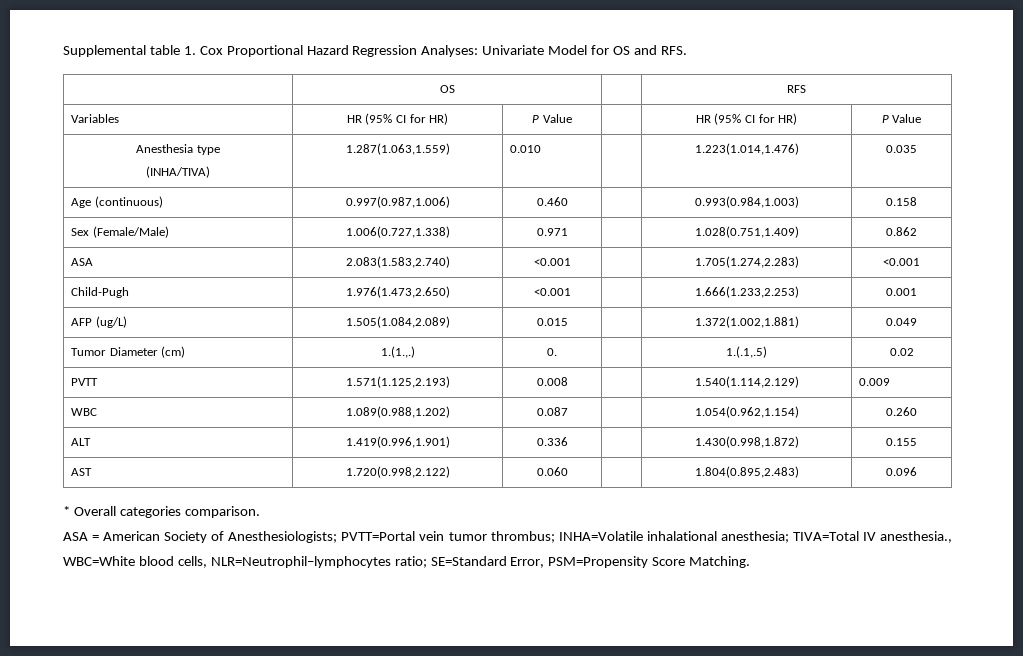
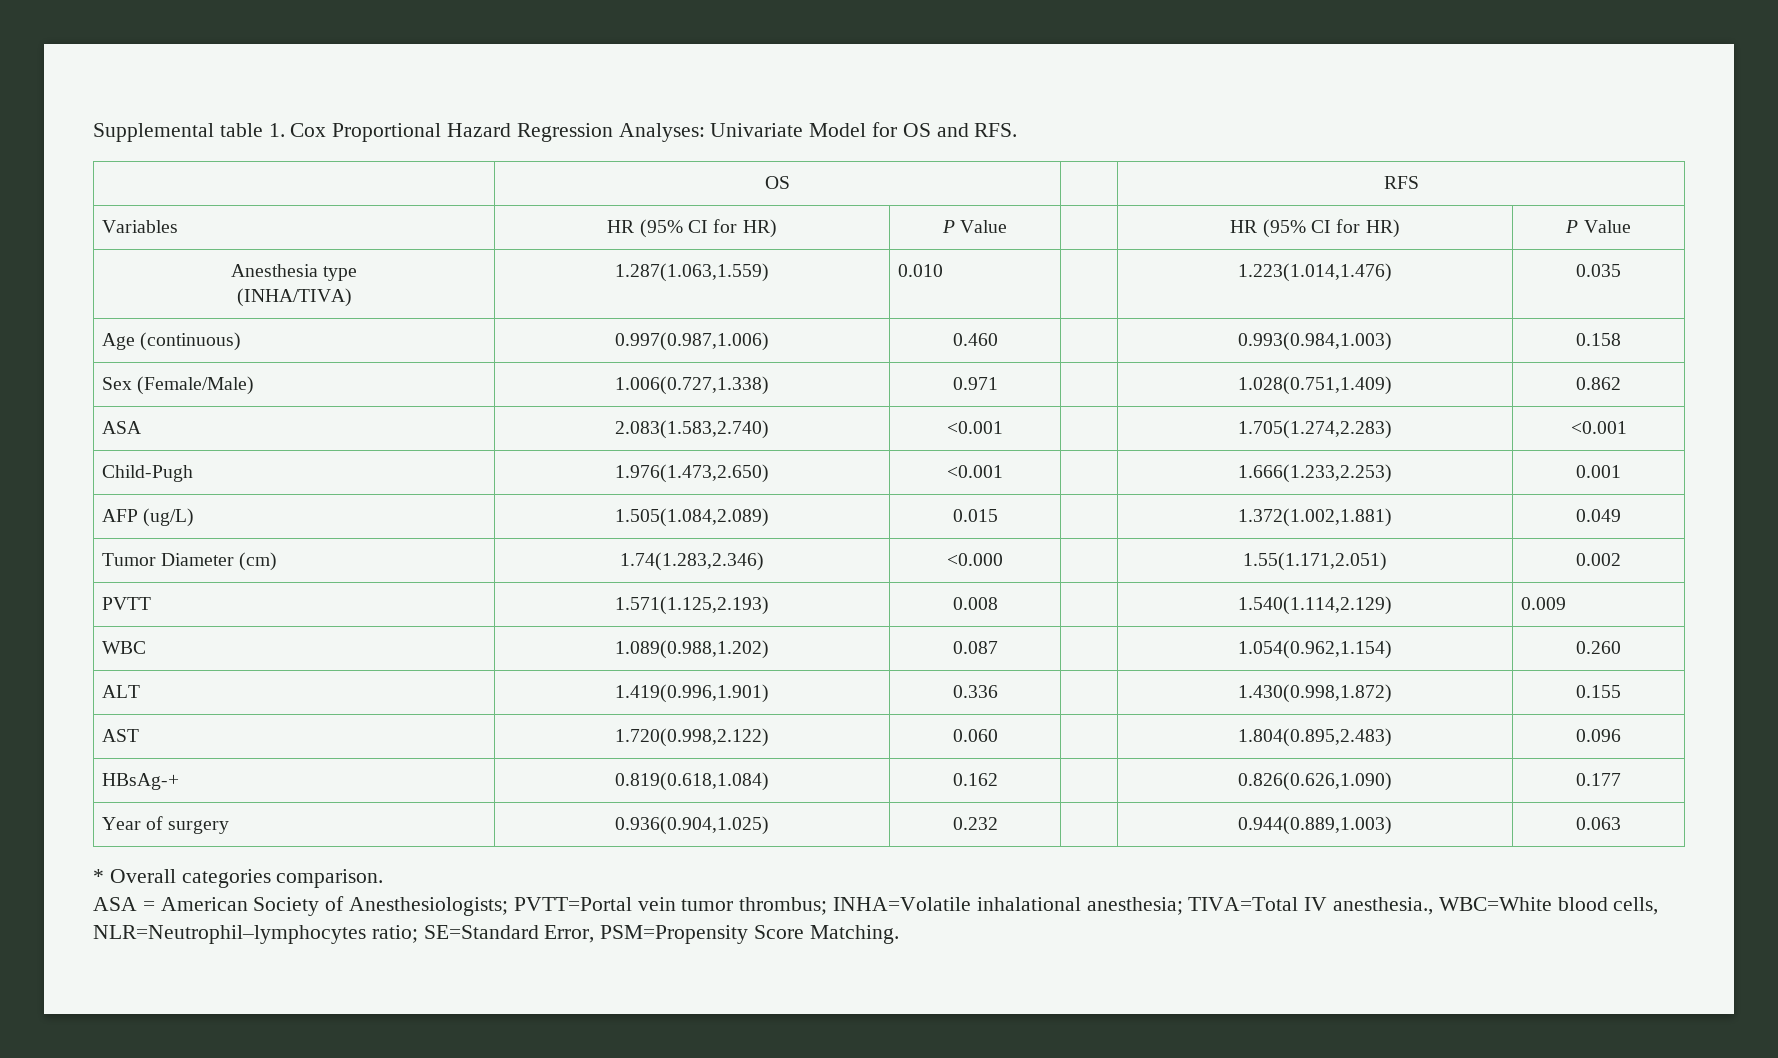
- Tumor Diameter (cm) | 1.(1.,.) | 0. | | 1.(.1,.5) | 0.02
+ Tumor Diameter (cm) | 1.74(1.283,2.346) | <0.000 | | 1.55(1.171,2.051) | 0.002
+ HBsAg-+ | 0.819(0.618,1.084) | 0.162 | | 0.826(0.626,1.090) | 0.177
+ Year of surgery | 0.936(0.904,1.025) | 0.232 | | 0.944(0.889,1.003) | 0.063

